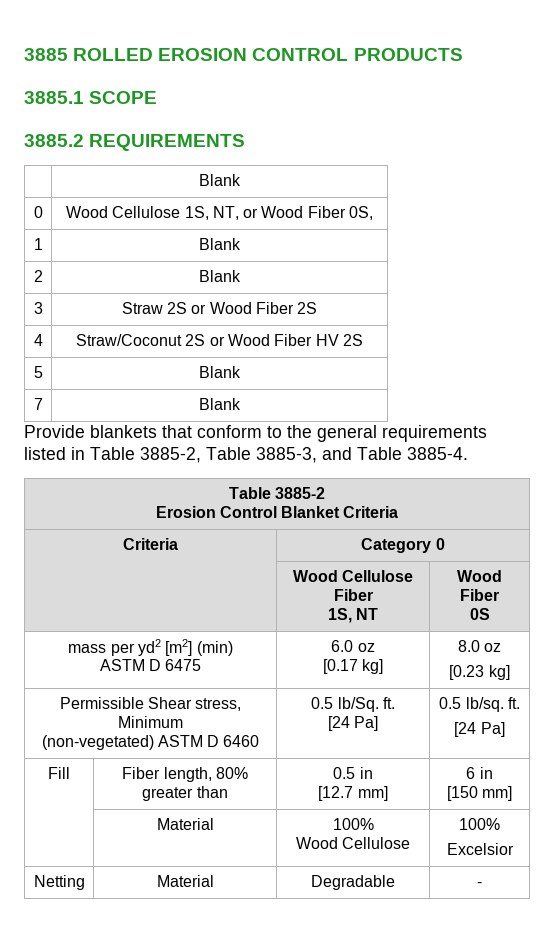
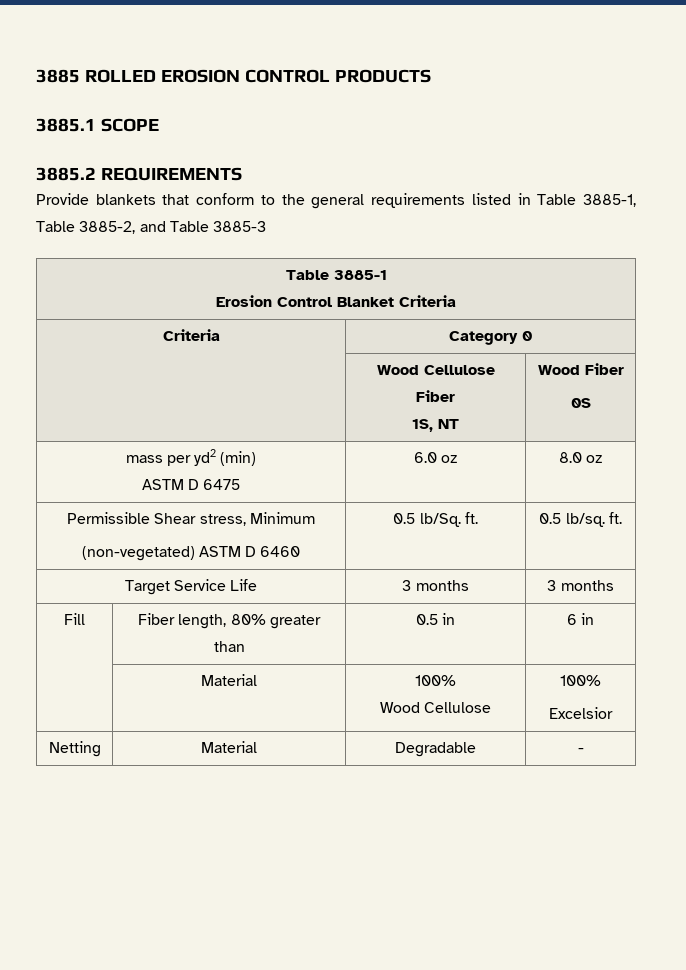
  3885.2 REQUIREMENTS
- | Blank
- 0 | Wood Cellulose 1S, NT, or Wood Fiber 0S,
- 1 | Blank
- 2 | Blank
- 3 | Straw 2S or Wood Fiber 2S
- 4 | Straw/Coconut 2S or Wood Fiber HV 2S
- 5 | Blank
- 7 | Blank
- Provide blankets that conform to the general requirements listed in Table 3885-2, Table 3885-3, and Table 3885-4.
- Table 3885-2
+ Provide blankets that conform to the general requirements listed in Table 3885-1, Table 3885-2, and Table 3885-3
+ Table 3885-1
- mass per yd2 [m2] (min)
- ASTM D 6475 | 6.0 oz
- [0.17 kg] | 8.0 oz
- [0.23 kg]
+ mass per yd2 (min)
+ ASTM D 6475 | 6.0 oz | 8.0 oz
  Permissible Shear stress, Minimum
- (non-vegetated) ASTM D 6460 | 0.5 lb/Sq. ft.
- [24 Pa] | 0.5 lb/sq. ft.
- [24 Pa]
+ (non-vegetated) ASTM D 6460 | 0.5 lb/Sq. ft. | 0.5 lb/sq. ft.
+ Target Service Life | 3 months | 3 months
- Fill | Fiber length, 80% greater than | 0.5 in
- [12.7 mm] | 6 in
- [150 mm]
+ Fill | Fiber length, 80% greater than | 0.5 in | 6 in

